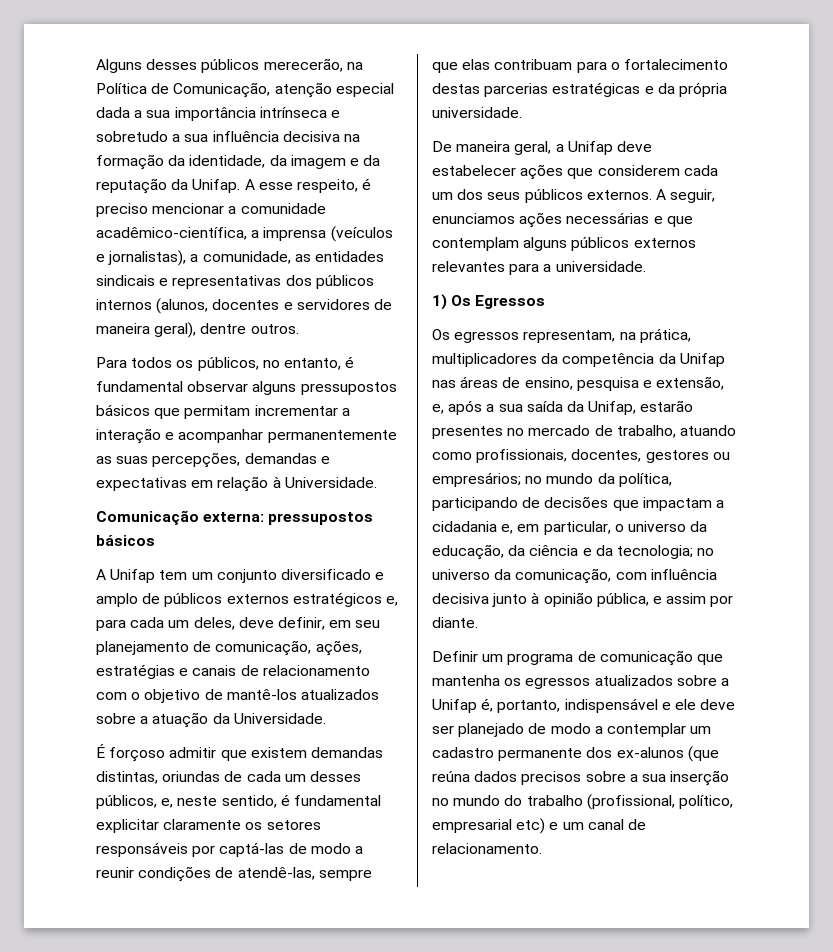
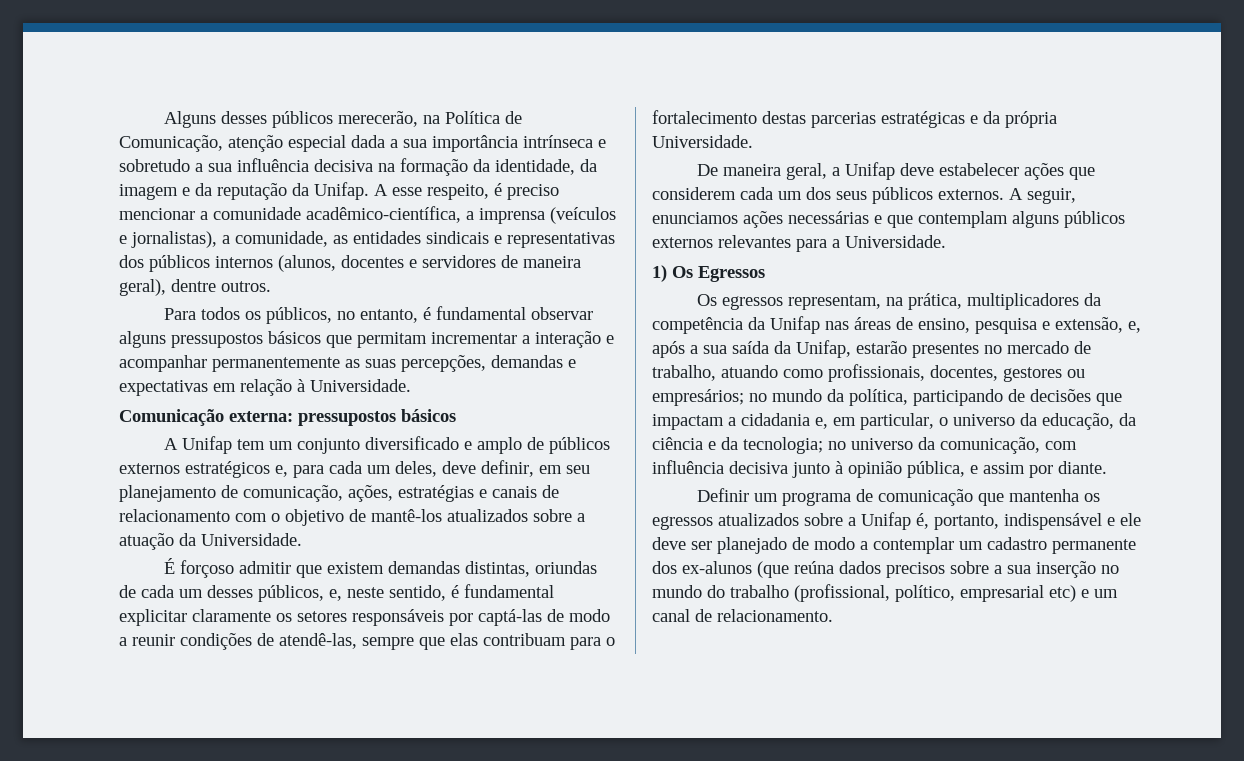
- É forçoso admitir que existem demandas distintas, oriundas de cada um desses públicos, e, neste sentido, é fundamental explicitar claramente os setores responsáveis por captá-las de modo a reunir condições de atendê-las, sempre que elas contribuam para o fortalecimento destas parcerias estratégicas e da própria universidade.
+ É forçoso admitir que existem demandas distintas, oriundas de cada um desses públicos, e, neste sentido, é fundamental explicitar claramente os setores responsáveis por captá-las de modo a reunir condições de atendê-las, sempre que elas contribuam para o fortalecimento destas parcerias estratégicas e da própria Universidade.
- A seguir, enunciamos ações necessárias e que contemplam alguns públicos externos relevantes para a universidade.
+ A seguir, enunciamos ações necessárias e que contemplam alguns públicos externos relevantes para a Universidade.

